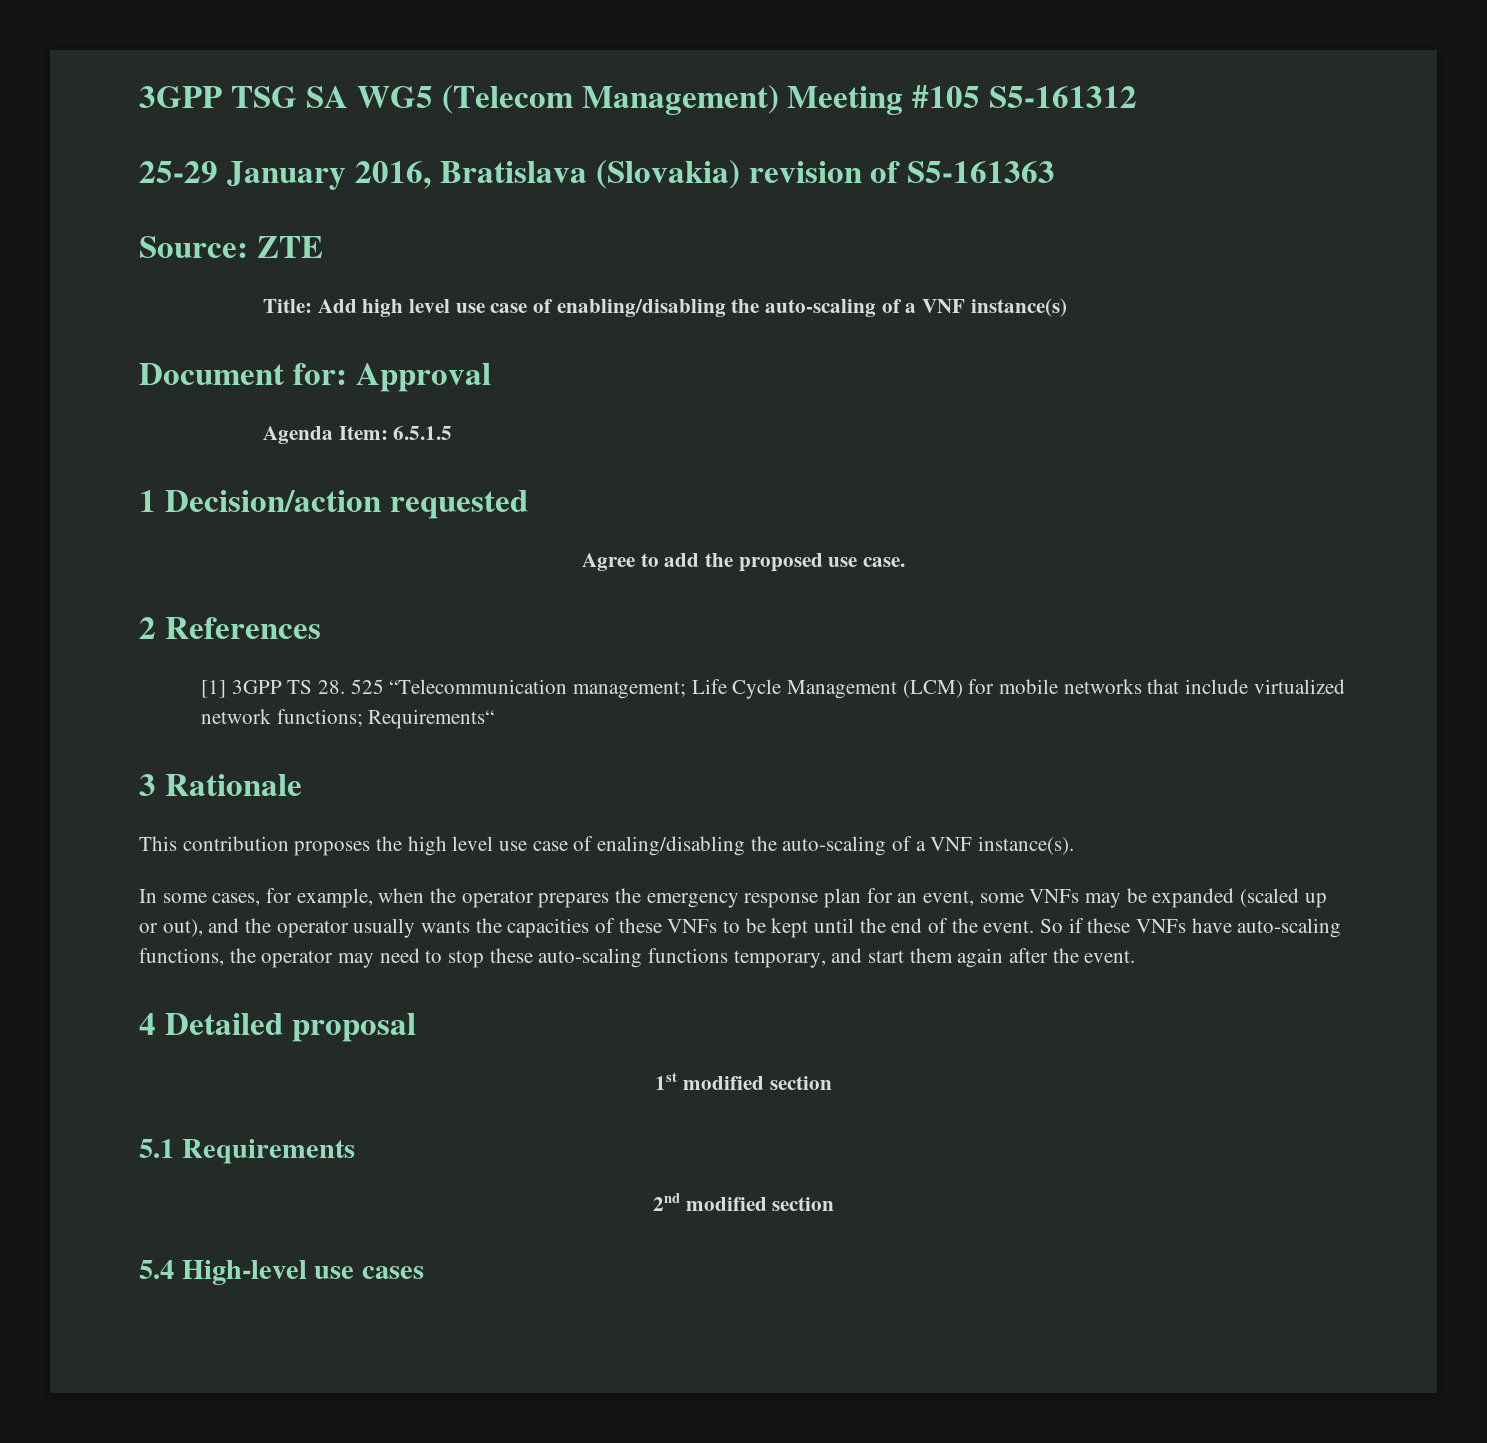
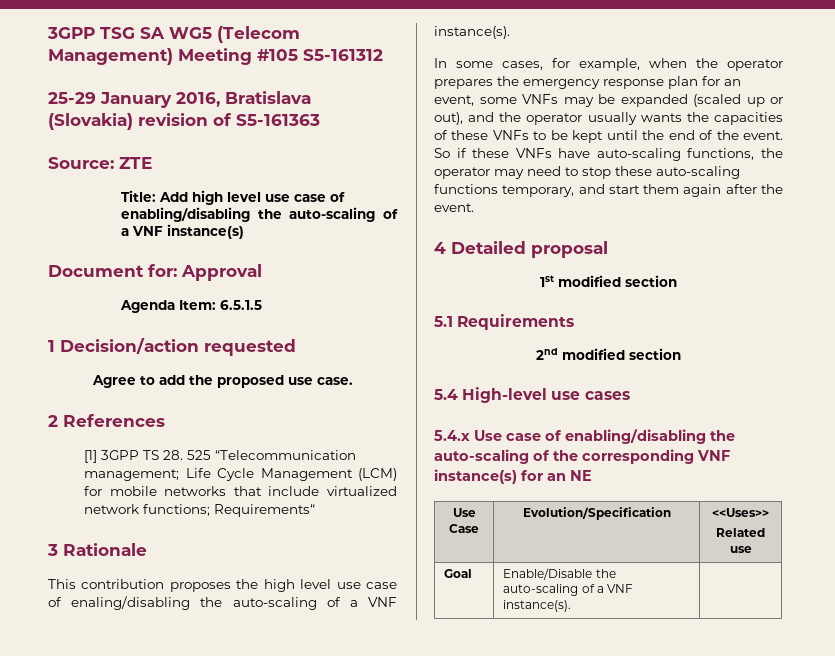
+ 5.4.x Use case of enabling/disabling the auto-scaling of the corresponding VNF instance(s) for an NE
+ Use Case | Evolution/Specification | <<Uses>>
+ Related use
+ Goal | Enable/Disable the auto-scaling of a VNF instance(s). |

